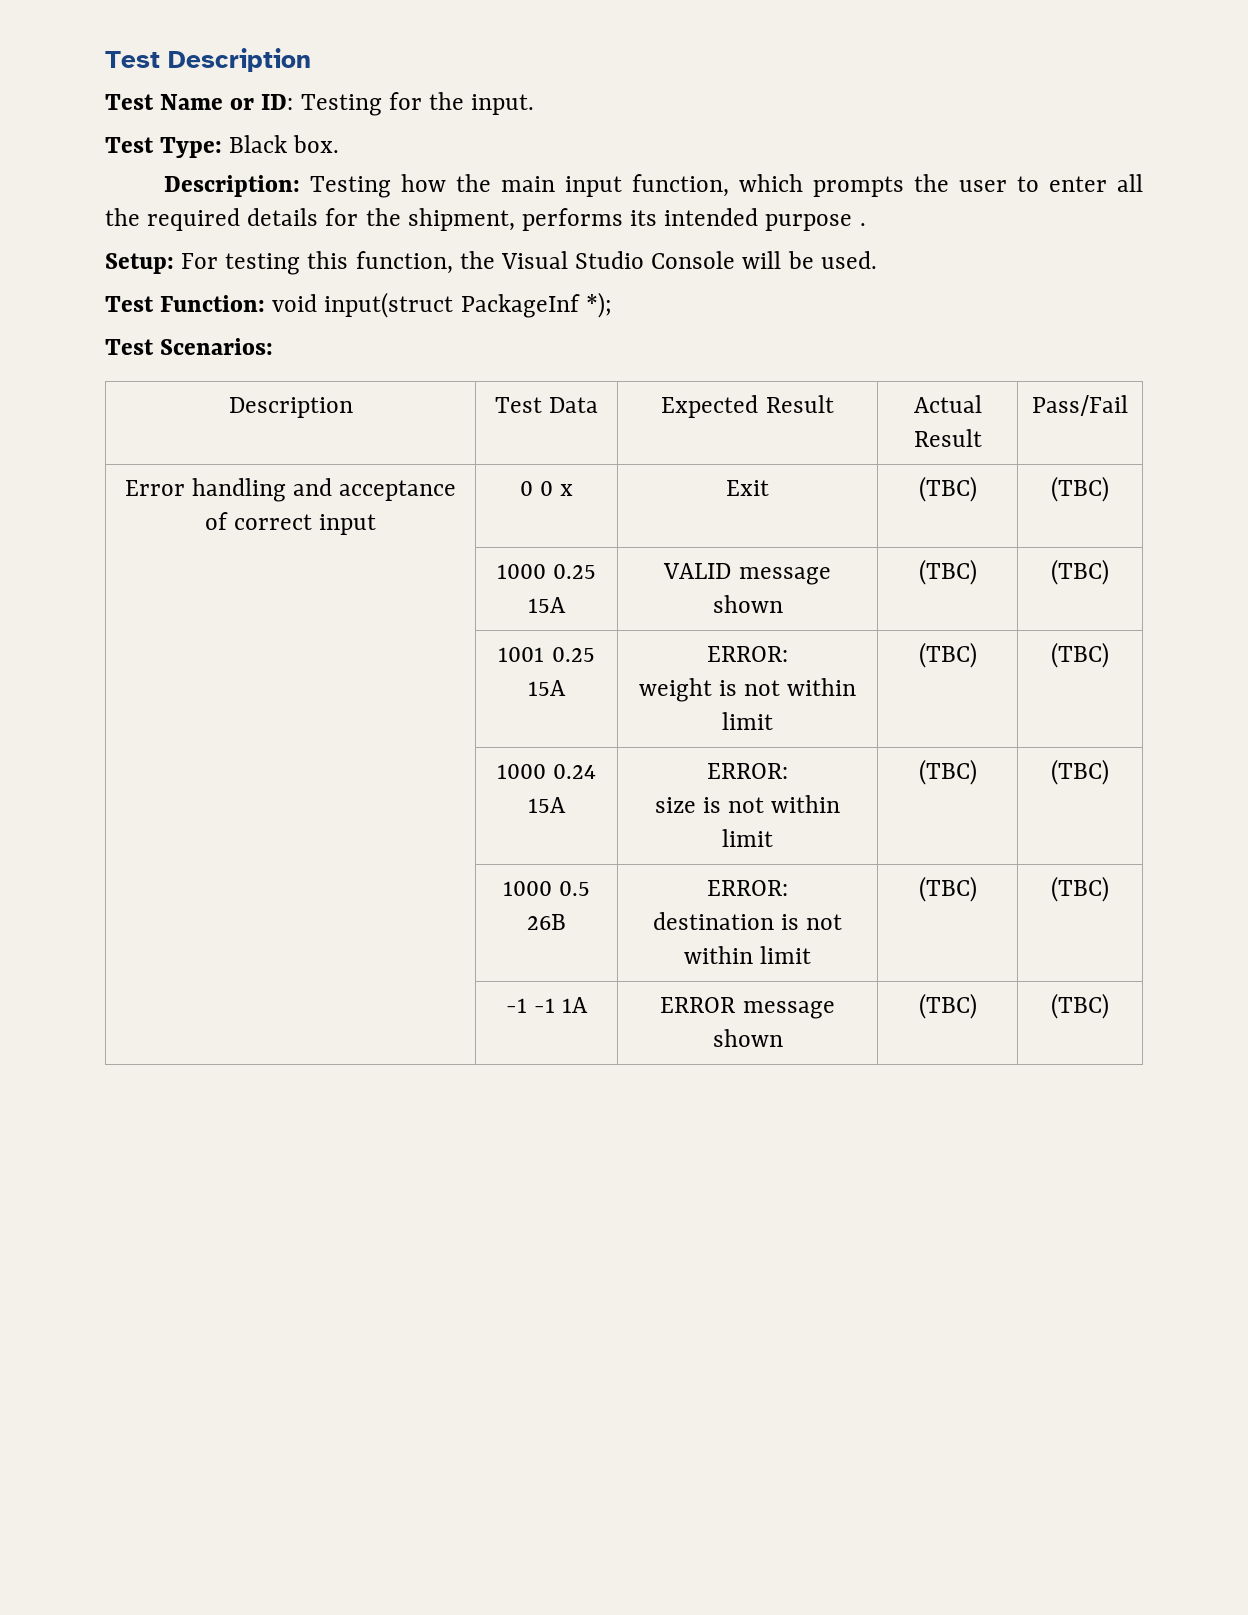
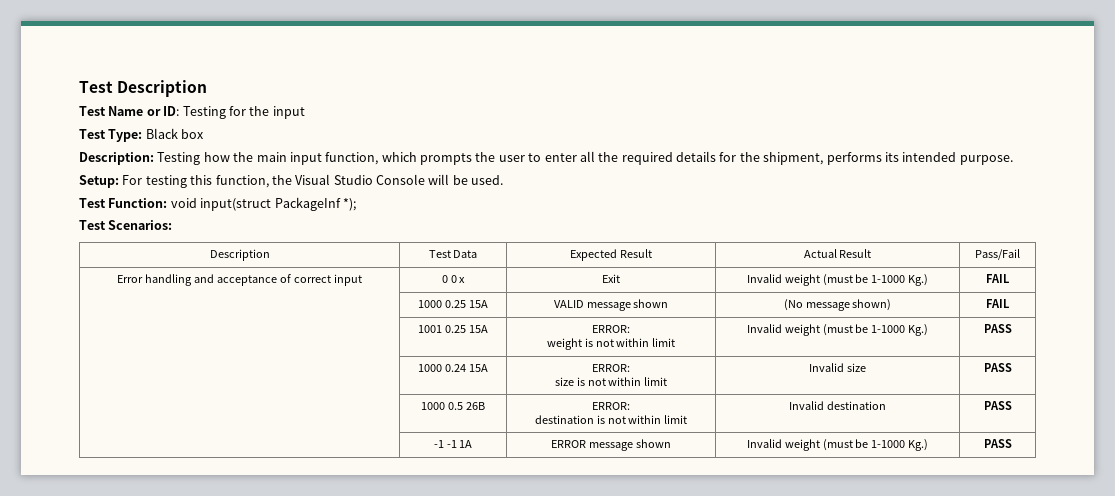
- Test Name or ID: Testing for the input.
+ Test Name or ID: Testing for the input
- Test Type: Black box.
+ Test Type: Black box
- Description: Testing how the main input function, which prompts the user to enter all the required details for the shipment, performs its intended purpose .
+ Description: Testing how the main input function, which prompts the user to enter all the required details for the shipment, performs its intended purpose.
- Error handling and acceptance of correct input | 0 0 x | Exit | (TBC) | (TBC)
+ Error handling and acceptance of correct input | 0 0 x | Exit | Invalid weight (must be 1-1000 Kg.) | FAIL
- | 1000 0.25 15A | VALID message shown | (TBC) | (TBC)
+ | 1000 0.25 15A | VALID message shown | (No message shown) | FAIL
  | 1001 0.25 15A | ERROR:
- weight is not within limit | (TBC) | (TBC)
+ weight is not within limit | Invalid weight (must be 1-1000 Kg.) | PASS
  | 1000 0.24 15A | ERROR:
- size is not within limit | (TBC) | (TBC)
+ size is not within limit | Invalid size | PASS
  | 1000 0.5 26B | ERROR:
- destination is not within limit | (TBC) | (TBC)
+ destination is not within limit | Invalid destination | PASS
- | -1 -1 1A | ERROR message shown | (TBC) | (TBC)
+ | -1 -1 1A | ERROR message shown | Invalid weight (must be 1-1000 Kg.) | PASS

